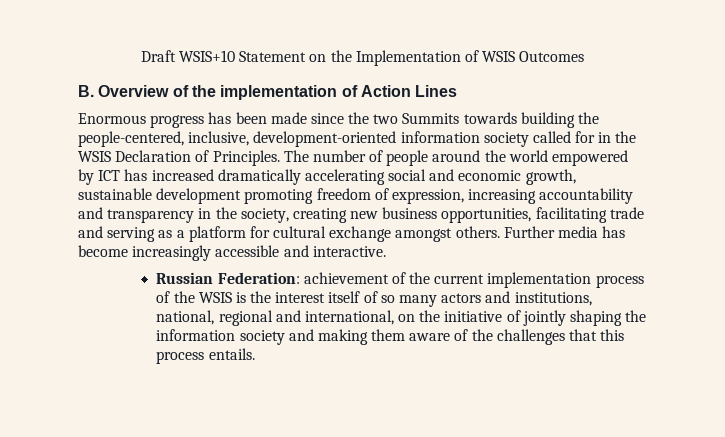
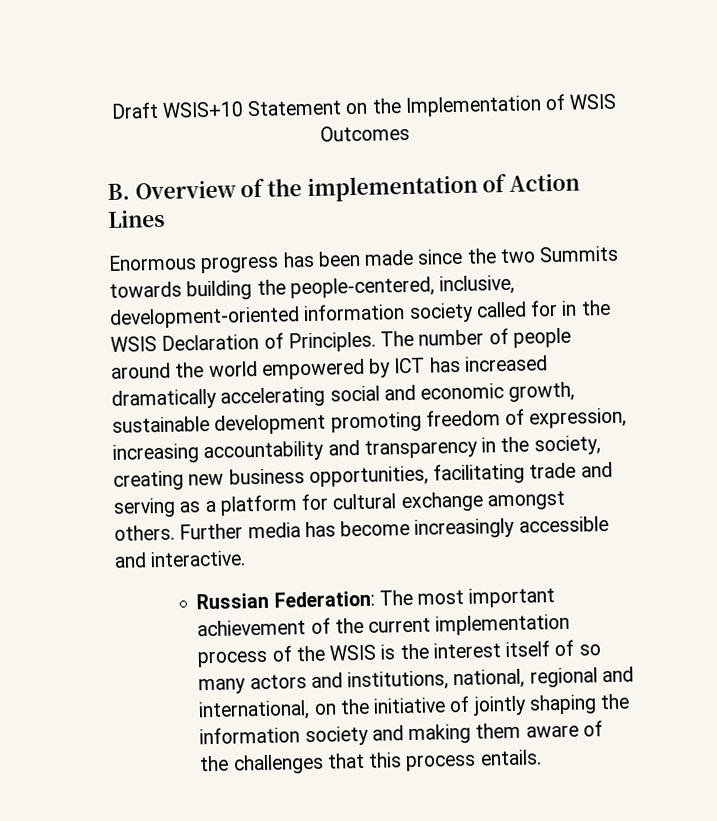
- Russian Federation: achievement of the current implementation process of the WSIS is the interest itself of so many actors and institutions, national, regional and international, on the initiative of jointly shaping the information society and making them aware of the challenges that this process entails.
+ Russian Federation: The most important achievement of the current implementation process of the WSIS is the interest itself of so many actors and institutions, national, regional and international, on the initiative of jointly shaping the information society and making them aware of the challenges that this process entails.

